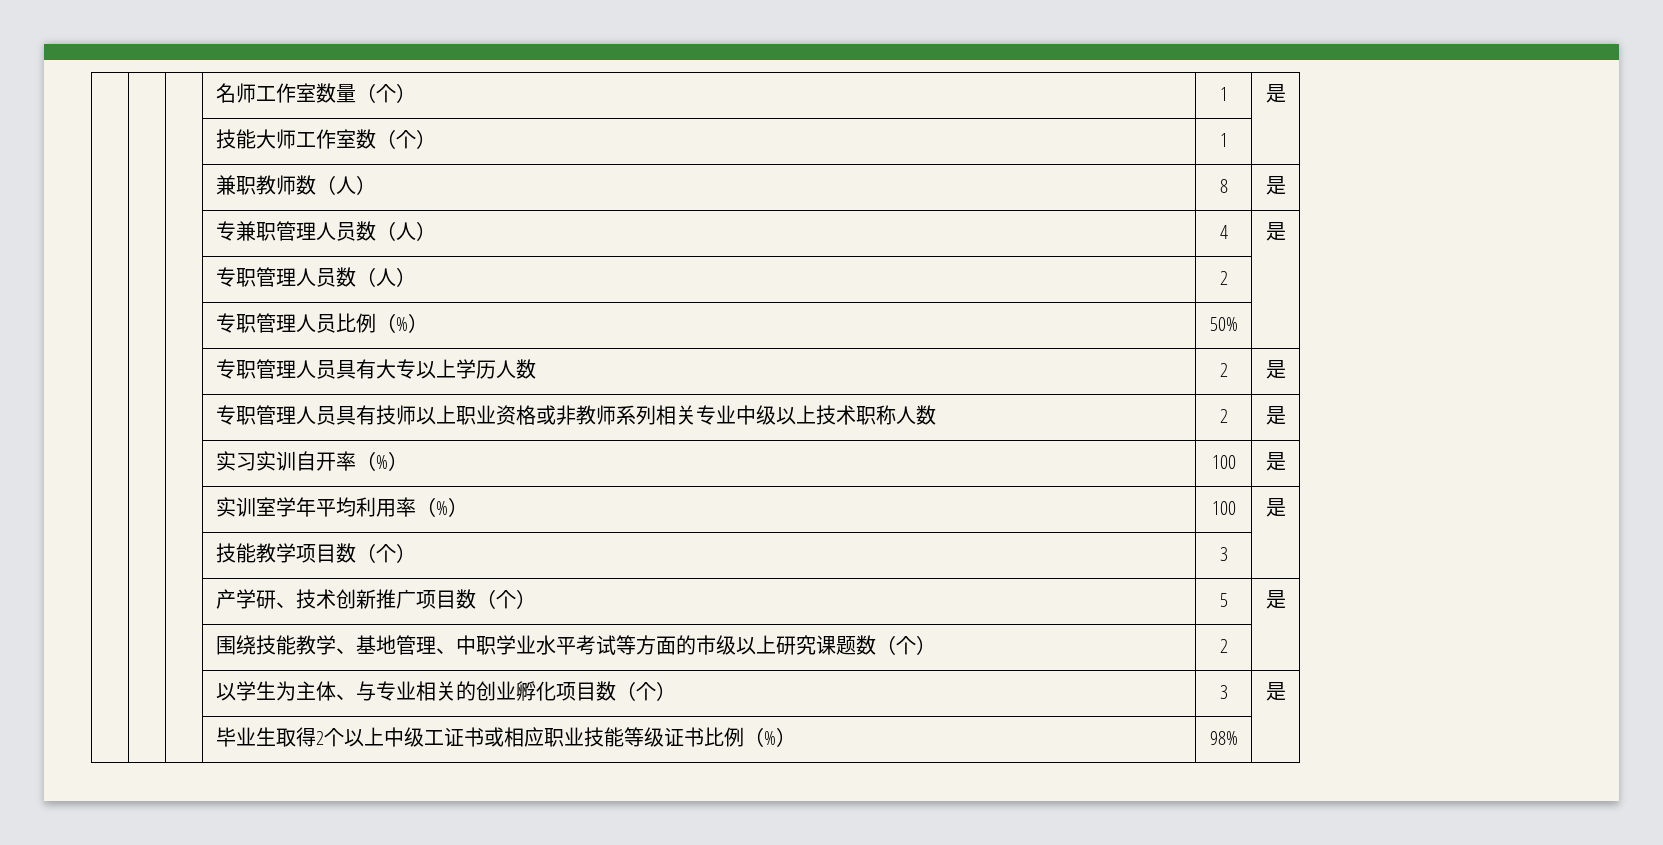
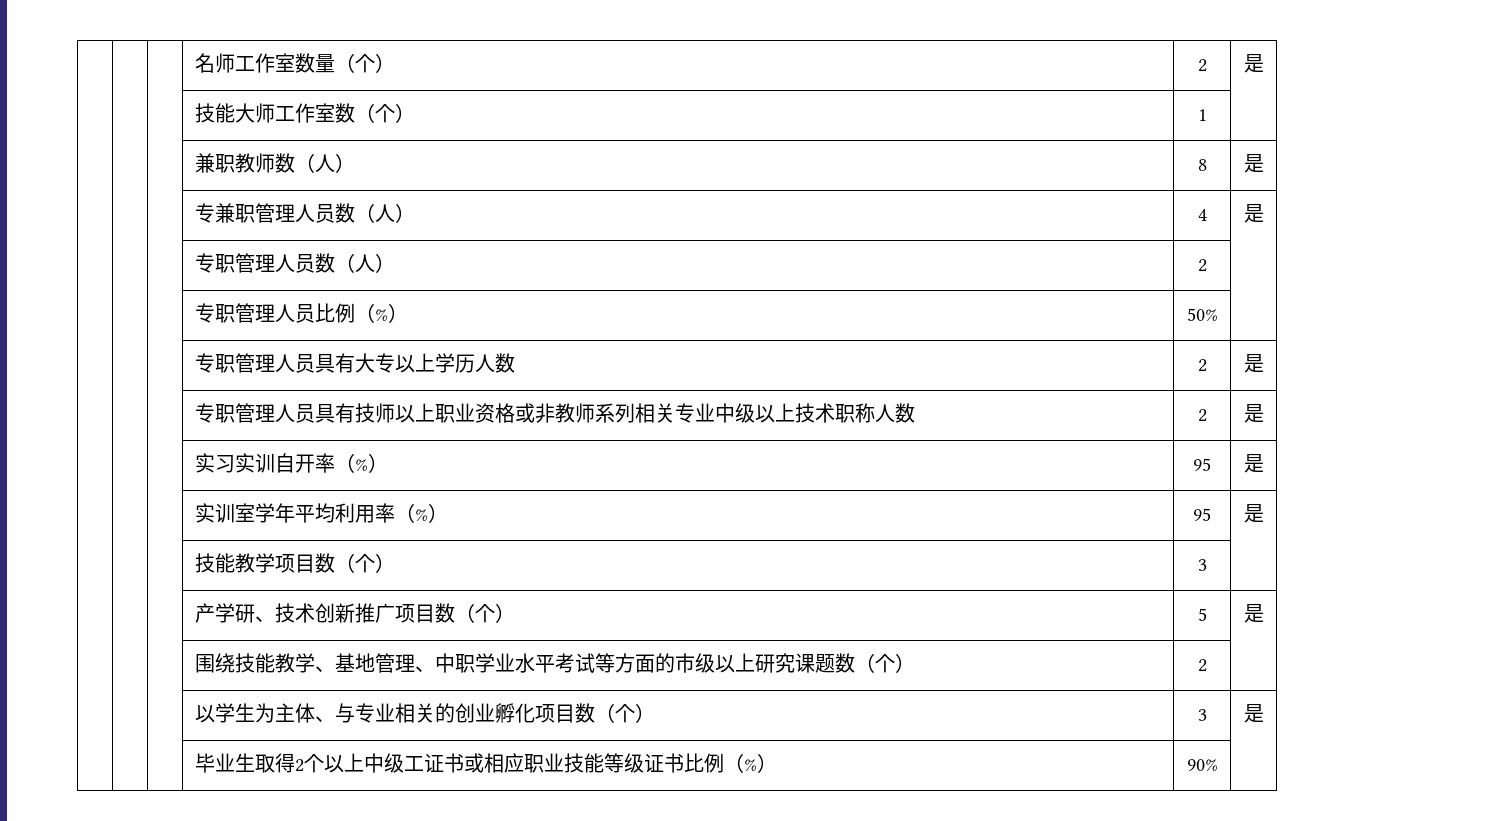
- | | | 名师工作室数量（个） | 1 | 是
+ | | | 名师工作室数量（个） | 2 | 是
- | | | 实习实训自开率（%） | 100 | 是
+ | | | 实习实训自开率（%） | 95 | 是
- | | | 实训室学年平均利用率（%） | 100 | 是
+ | | | 实训室学年平均利用率（%） | 95 | 是
- | | | 毕业生取得2个以上中级工证书或相应职业技能等级证书比例（%） | 98% |
+ | | | 毕业生取得2个以上中级工证书或相应职业技能等级证书比例（%） | 90% |

